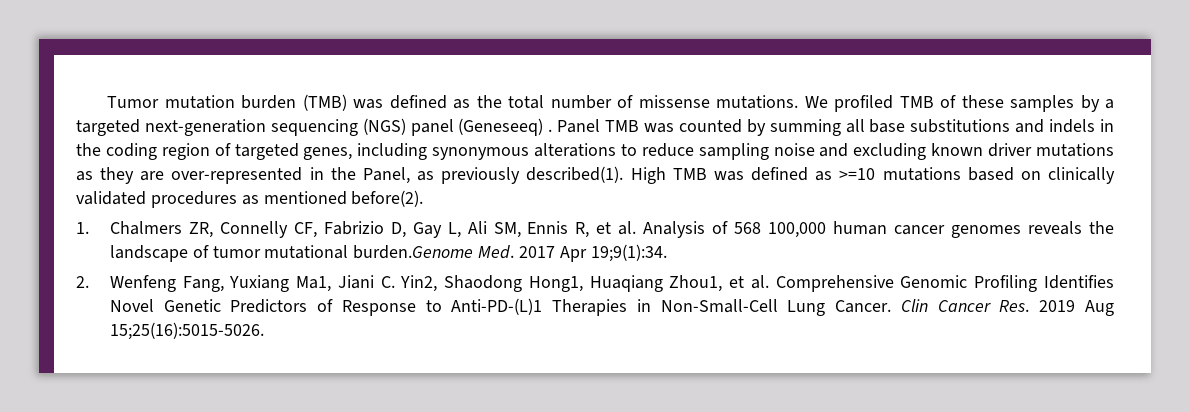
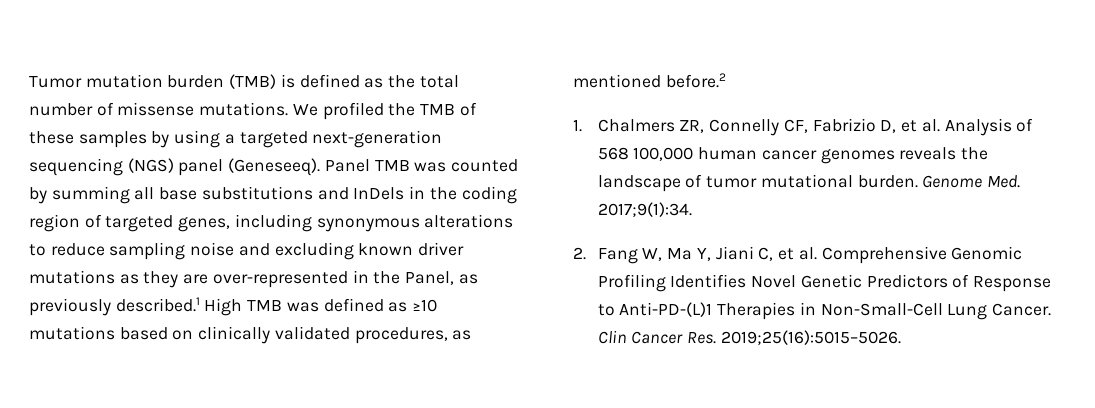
- Tumor mutation burden (TMB) was defined as the total number of missense mutations.
+ Tumor mutation burden (TMB) is defined as the total number of missense mutations.
- We profiled TMB of these samples by a targeted next-generation sequencing (NGS) panel (Geneseeq) .
+ We profiled the TMB of these samples by using a targeted next-generation sequencing (NGS) panel (Geneseeq).
- Panel TMB was counted by summing all base substitutions and indels in the coding region of targeted genes, including synonymous alterations to reduce sampling noise and excluding known driver mutations as they are over-represented in the Panel, as previously described(1). High TMB was defined as >=10 mutations based on clinically validated procedures as mentioned before(2).
+ Panel TMB was counted by summing all base substitutions and InDels in the coding region of targeted genes, including synonymous alterations to reduce sampling noise and excluding known driver mutations as they are over-represented in the Panel, as previously described.1 High TMB was defined as ≥10 mutations based on clinically validated procedures, as mentioned before.2
- 1. Chalmers ZR, Connelly CF, Fabrizio D, Gay L, Ali SM, Ennis R, et al. Analysis of 568 100,000 human cancer genomes reveals the landscape of tumor mutational burden.Genome Med. 2017 Apr 19;9(1):34.
- 2. Wenfeng Fang, Yuxiang Ma1, Jiani C. Yin2, Shaodong Hong1, Huaqiang Zhou1, et al. Comprehensive Genomic Profiling Identifies Novel Genetic Predictors of Response to Anti-PD-(L)1 Therapies in Non-Small-Cell Lung Cancer.
+ 1. Chalmers ZR, Connelly CF, Fabrizio D, et al. Analysis of 568 100,000 human cancer genomes reveals the landscape of tumor mutational burden. Genome Med. 2017;9(1):34.
+ 2. Fang W, Ma Y, Jiani C, et al. Comprehensive Genomic Profiling Identifies Novel Genetic Predictors of Response to Anti-PD-(L)1 Therapies in Non-Small-Cell Lung Cancer.
- Clin Cancer Res. 2019 Aug 15;25(16):5015-5026.
+ Clin Cancer Res. 2019;25(16):5015–5026.

